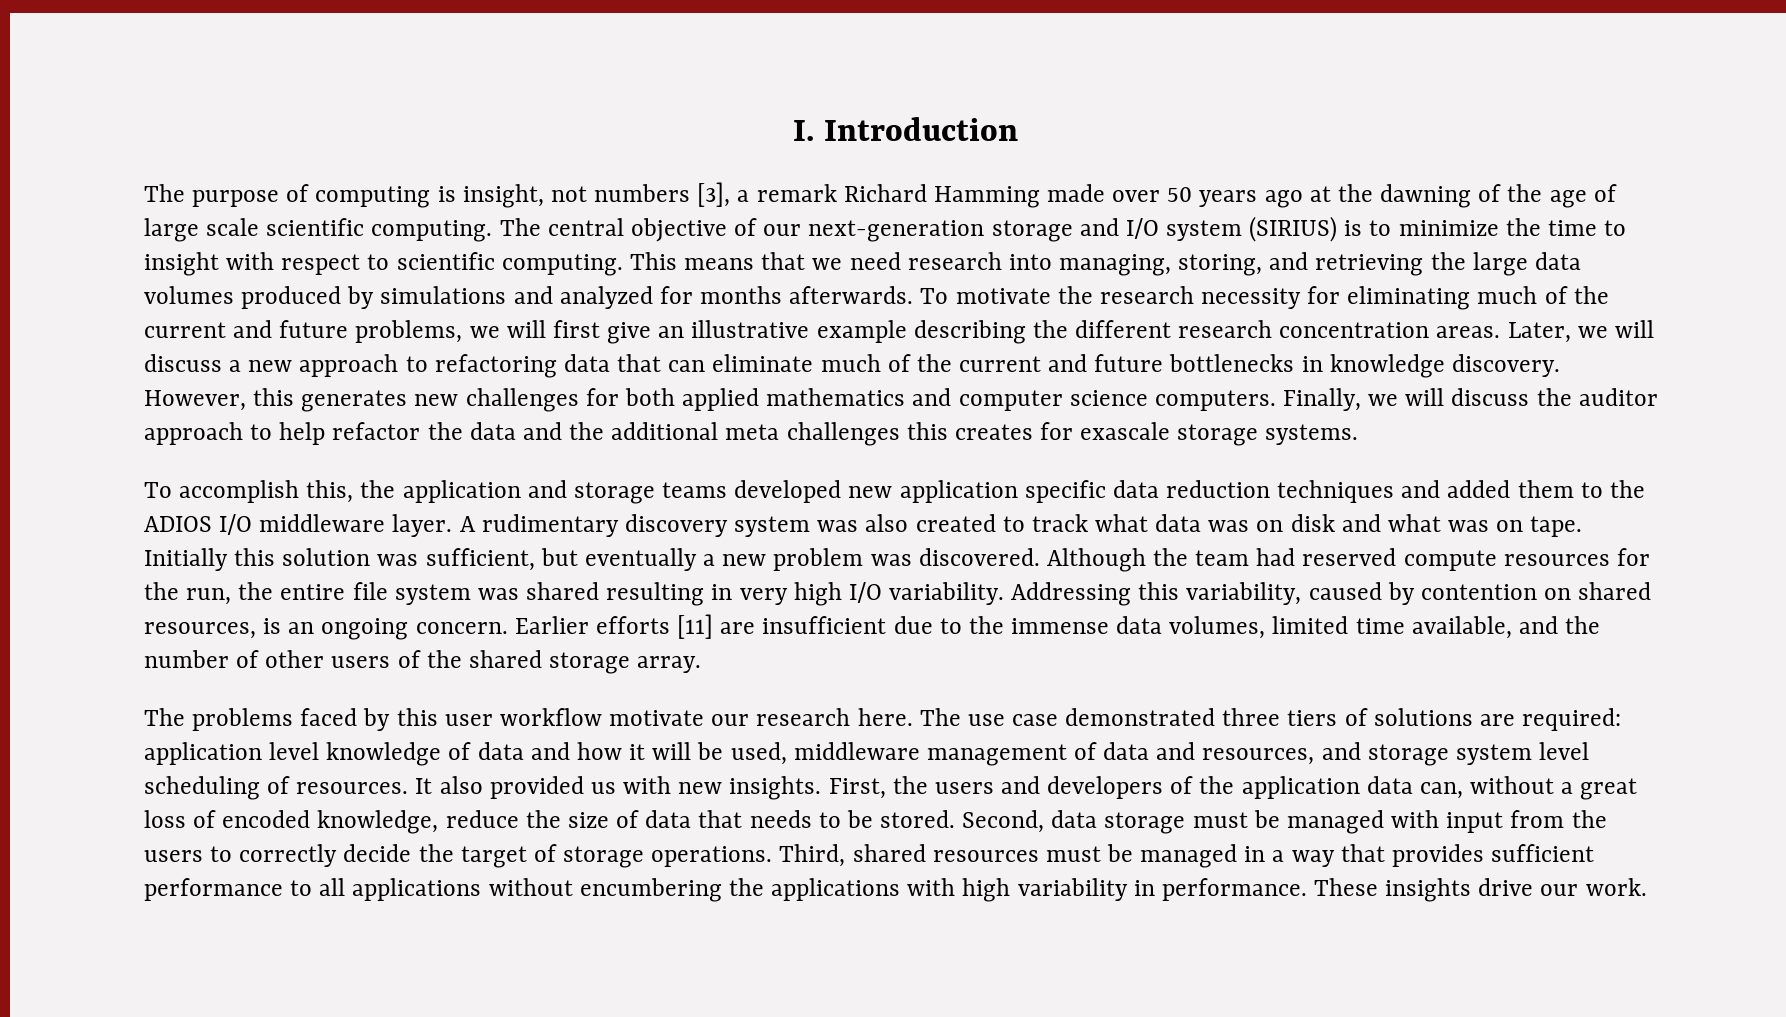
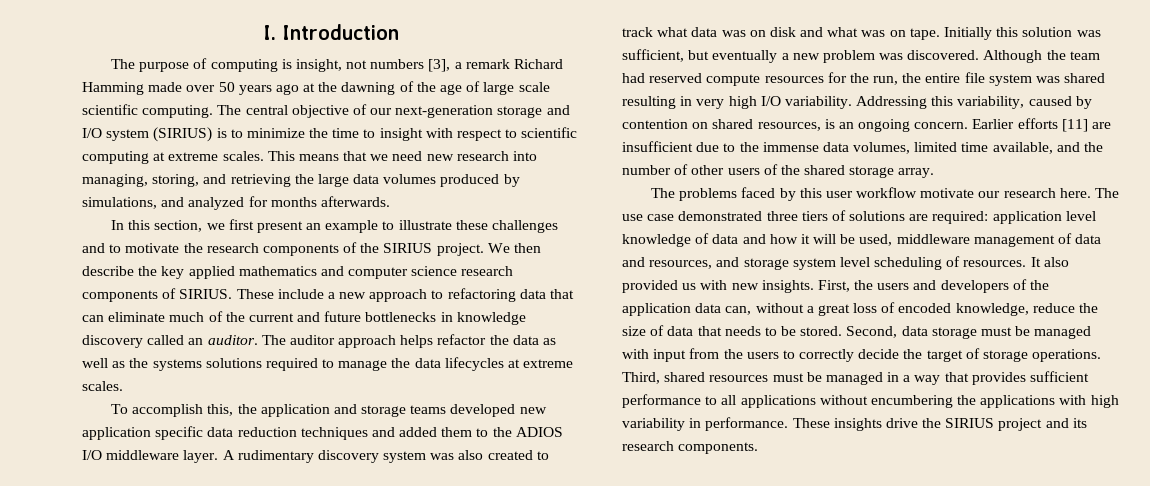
- The central objective of our next-generation storage and I/O system (SIRIUS) is to minimize the time to insight with respect to scientific computing.
+ The central objective of our next-generation storage and I/O system (SIRIUS) is to minimize the time to insight with respect to scientific computing at extreme scales.
- This means that we need research into managing, storing, and retrieving the large data volumes produced by simulations and analyzed for months afterwards. To motivate the research necessity for eliminating much of the current and future problems, we will first give an illustrative example describing the different research concentration areas. Later, we will discuss a new approach to refactoring data that can eliminate much of the current and future bottlenecks in knowledge discovery. However, this generates new challenges for both applied mathematics and computer science computers. Finally, we will discuss the auditor approach to help refactor the data and the additional meta challenges this creates for exascale storage systems.
+ This means that we need new research into managing, storing, and retrieving the large data volumes produced by simulations, and analyzed for months afterwards.
+ In this section, we first present an example to illustrate these challenges and to motivate the research components of the SIRIUS project. We then describe the key applied mathematics and computer science research components of SIRIUS. These include a new approach to refactoring data that can eliminate much of the current and future bottlenecks in knowledge discovery called an auditor. The auditor approach helps refactor the data as well as the systems solutions required to manage the data lifecycles at extreme scales.
- These insights drive our work.
+ These insights drive the SIRIUS project and its research components.

